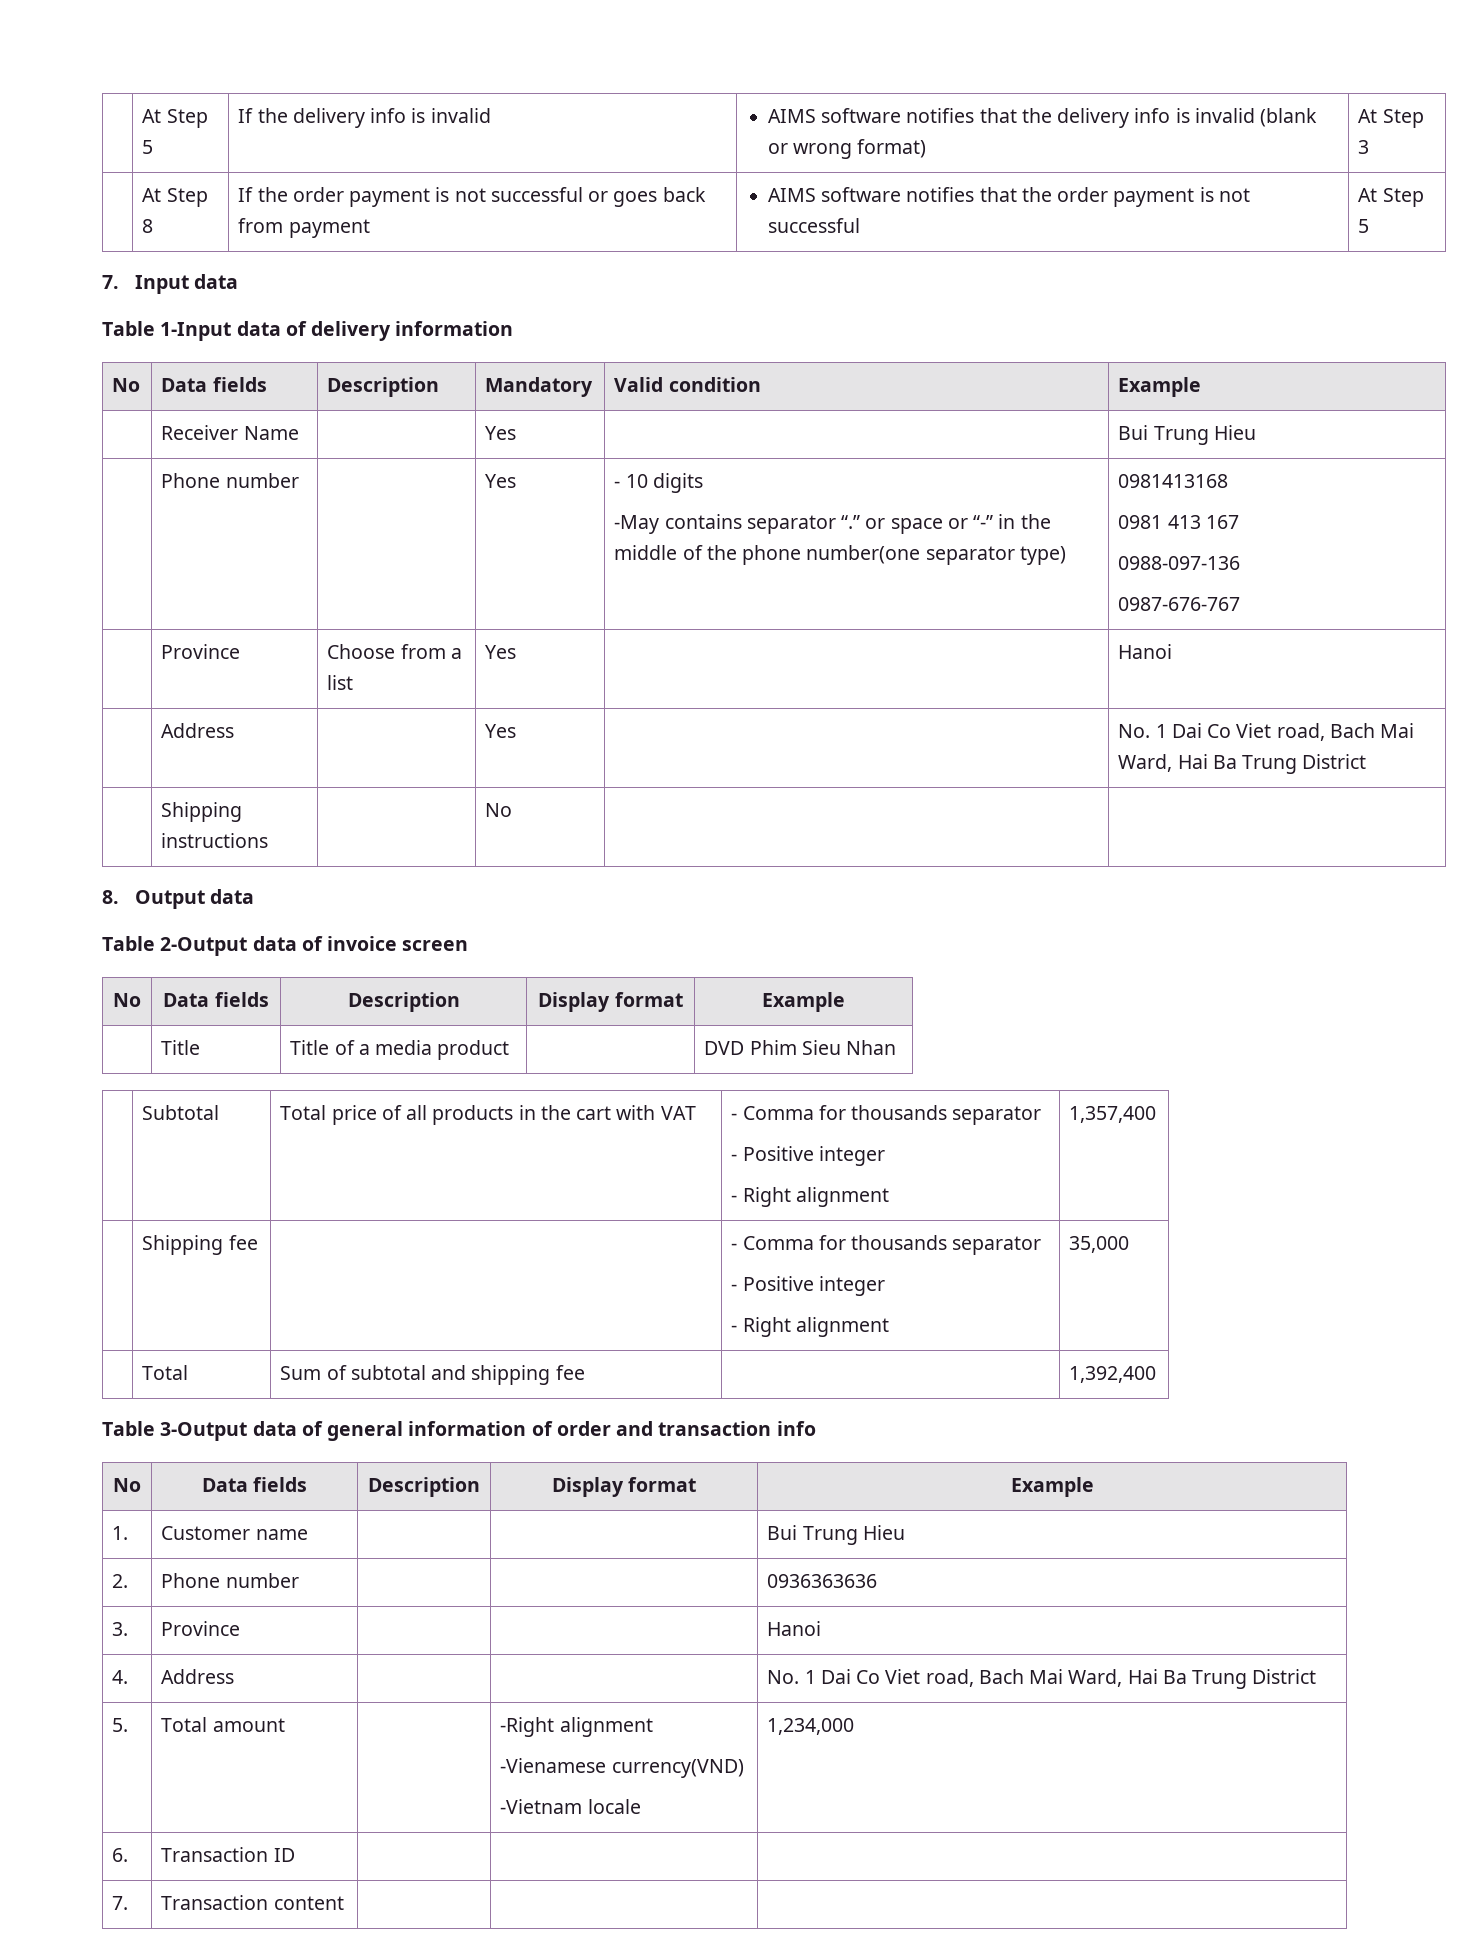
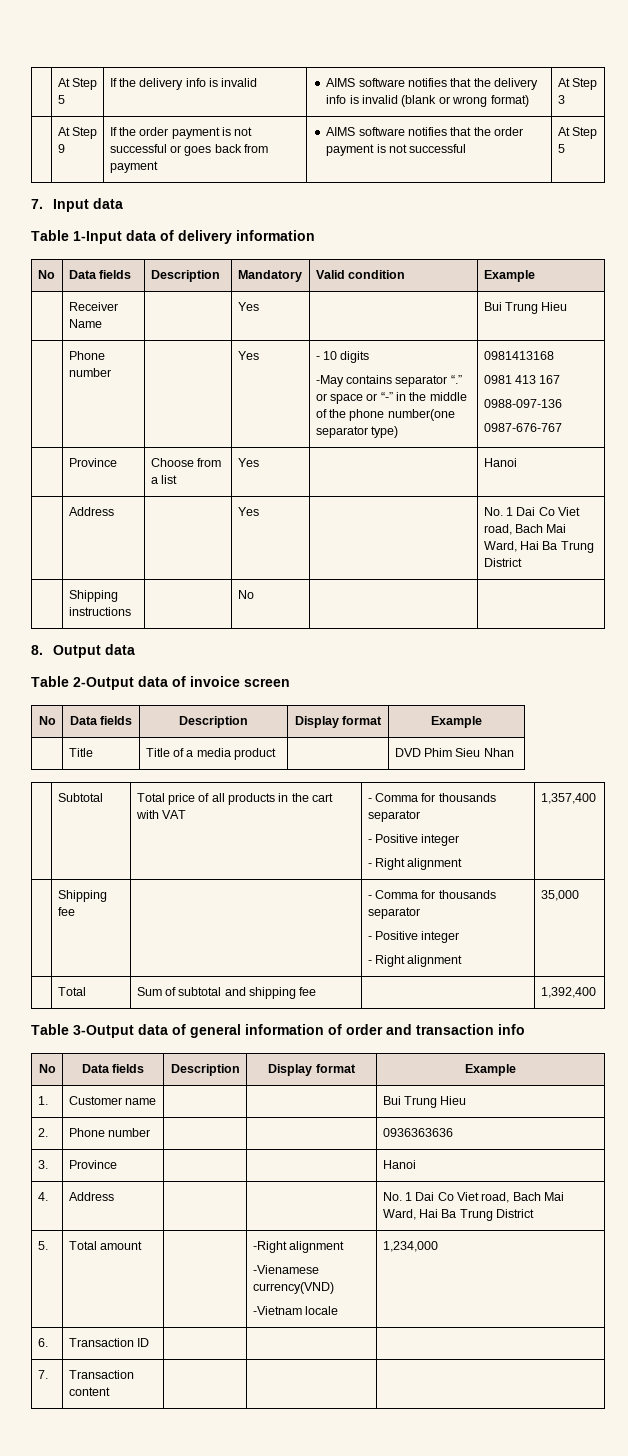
- | At Step 8 | If the order payment is not successful or goes back from payment | AIMS software notifies that the order payment is not successful | At Step 5
+ | At Step 9 | If the order payment is not successful or goes back from payment | AIMS software notifies that the order payment is not successful | At Step 5

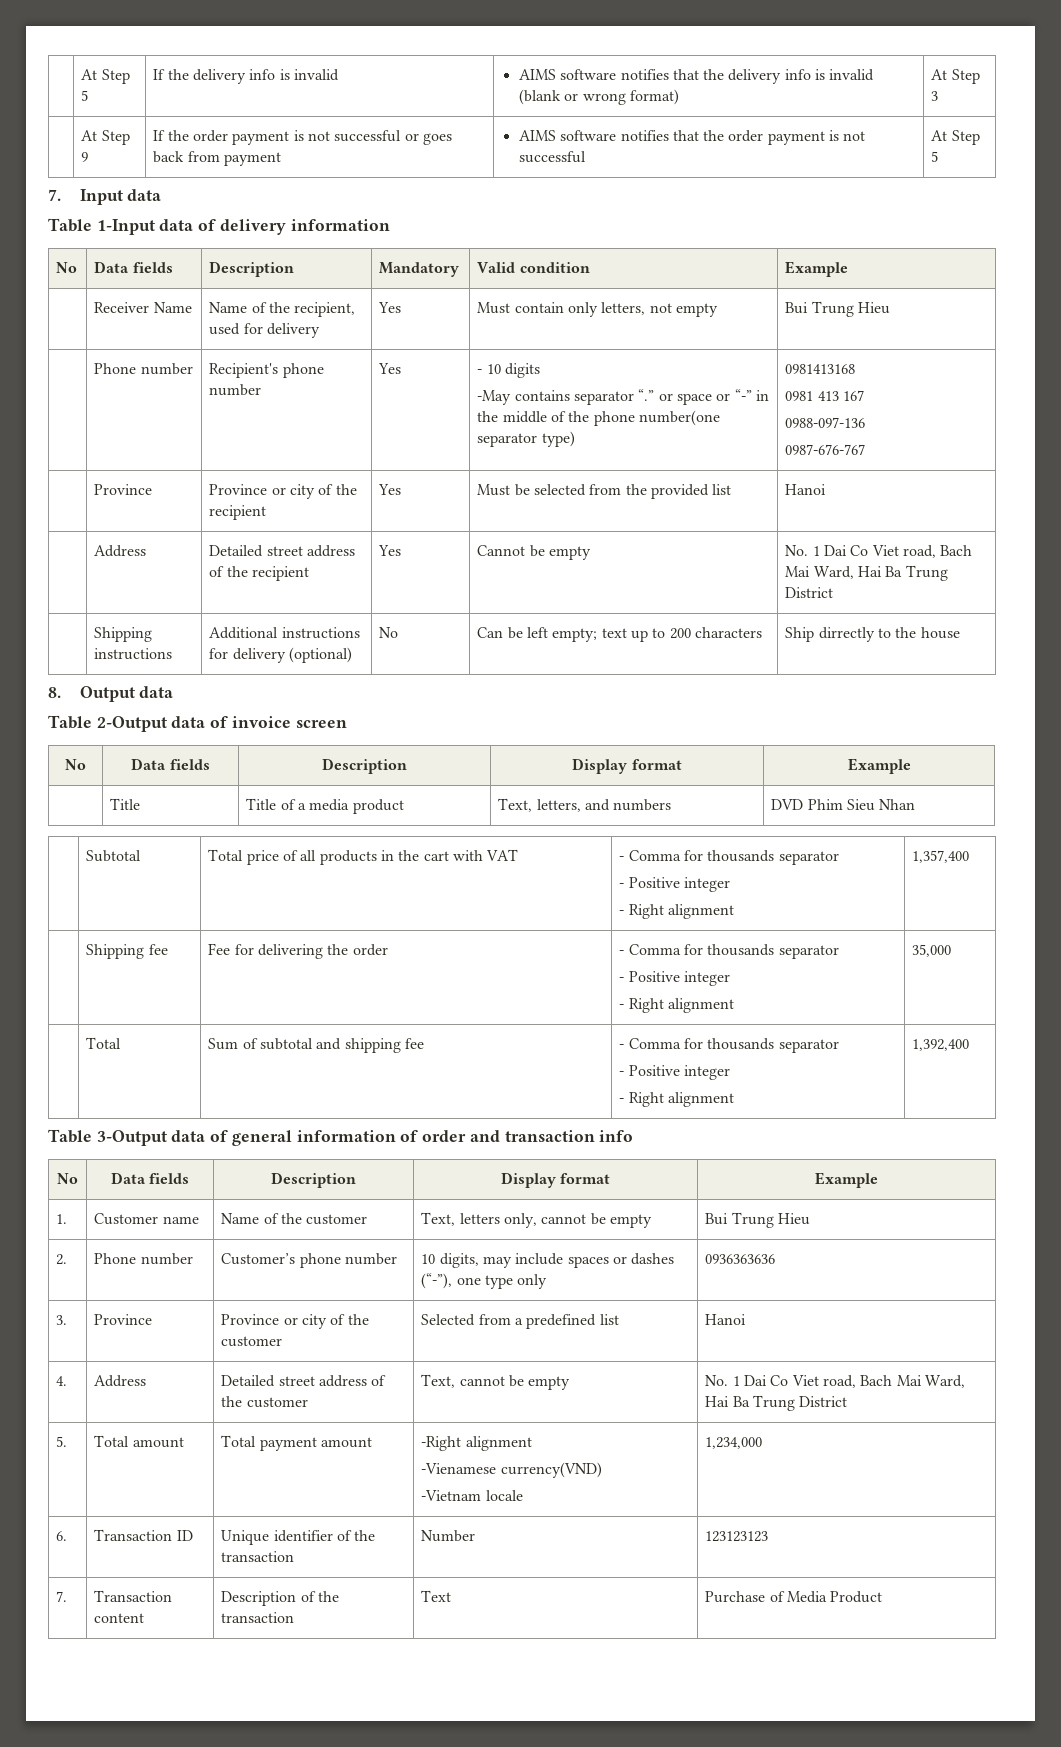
- | Receiver Name | | Yes | | Bui Trung Hieu
+ | Receiver Name | Name of the recipient, used for delivery | Yes | Must contain only letters, not empty | Bui Trung Hieu
- | Phone number | | Yes | - 10 digits
+ | Phone number | Recipient's phone number | Yes | - 10 digits
- | Province | Choose from a list | Yes | | Hanoi
- | Address | | Yes | | No. 1 Dai Co Viet road, Bach Mai Ward, Hai Ba Trung District
+ | Province | Province or city of the recipient | Yes | Must be selected from the provided list | Hanoi
+ | Address | Detailed street address of the recipient | Yes | Cannot be empty | No. 1 Dai Co Viet road, Bach Mai Ward, Hai Ba Trung District
- | Shipping instructions | | No | |
+ | Shipping instructions | Additional instructions for delivery (optional) | No | Can be left empty; text up to 200 characters | Ship dirrectly to the house
- | Title | Title of a media product | | DVD Phim Sieu Nhan
+ | Title | Title of a media product | Text, letters, and numbers | DVD Phim Sieu Nhan
- | Shipping fee | | - Comma for thousands separator
+ | Shipping fee | Fee for delivering the order | - Comma for thousands separator
- | Total | Sum of subtotal and shipping fee | | 1,392,400
+ | Total | Sum of subtotal and shipping fee | - Comma for thousands separator
+ - Positive integer
+ - Right alignment | 1,392,400
- 1. | Customer name | | | Bui Trung Hieu
+ 1. | Customer name | Name of the customer | Text, letters only, cannot be empty | Bui Trung Hieu
- 2. | Phone number | | | 0936363636
- 3. | Province | | | Hanoi
- 4. | Address | | | No. 1 Dai Co Viet road, Bach Mai Ward, Hai Ba Trung District
+ 2. | Phone number | Customer’s phone number | 10 digits, may include spaces or dashes (“-”), one type only | 0936363636
+ 3. | Province | Province or city of the customer | Selected from a predefined list | Hanoi
+ 4. | Address | Detailed street address of the customer | Text, cannot be empty | No. 1 Dai Co Viet road, Bach Mai Ward, Hai Ba Trung District
- 5. | Total amount | | -Right alignment
+ 5. | Total amount | Total payment amount | -Right alignment
- 6. | Transaction ID | | |
- 7. | Transaction content | | |
+ 6. | Transaction ID | Unique identifier of the transaction | Number | 123123123
+ 7. | Transaction content | Description of the transaction | Text | Purchase of Media Product

